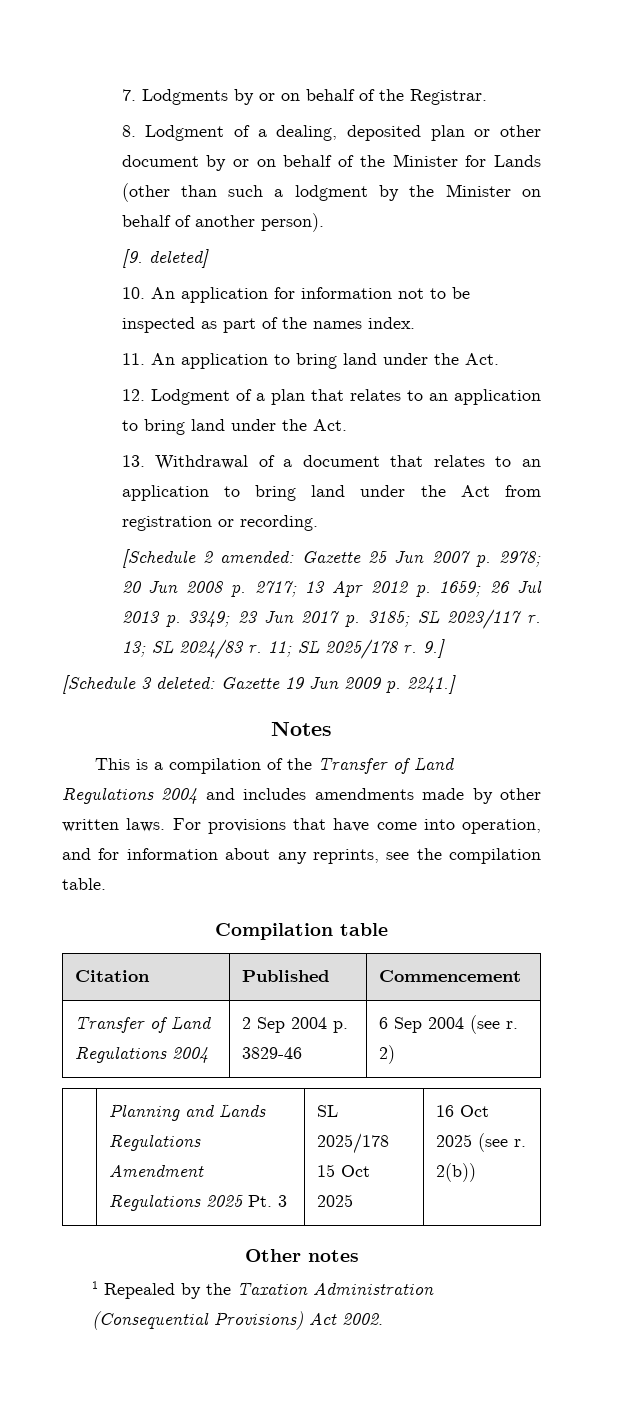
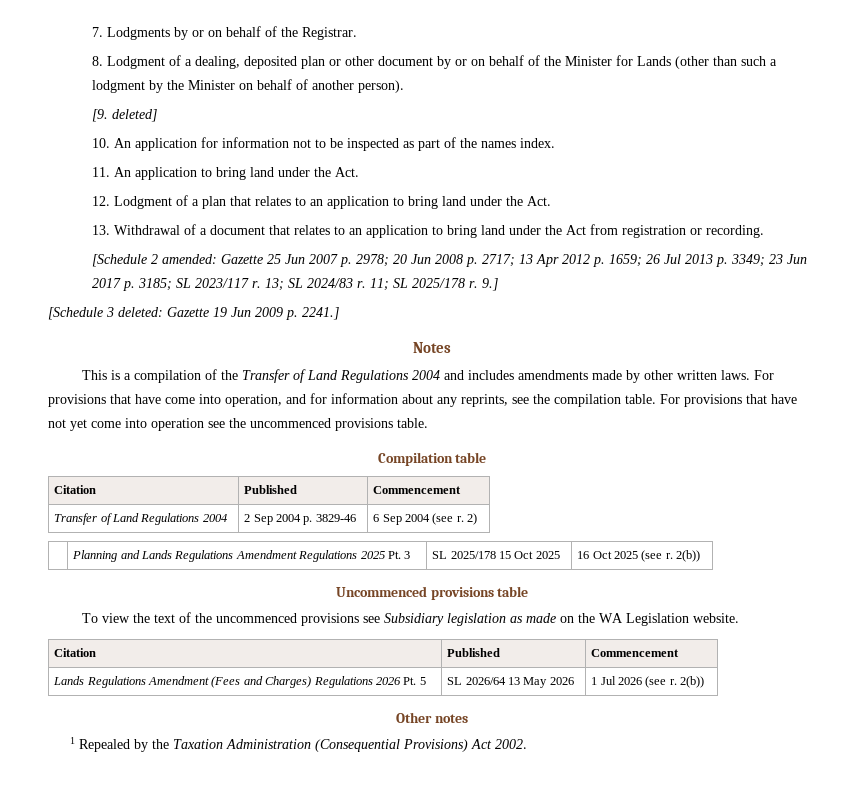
+ For provisions that have not yet come into operation see the uncommenced provisions table.
+ Uncommenced provisions table
+ To view the text of the uncommenced provisions see Subsidiary legislation as made on the WA Legislation website.
+ Citation | Published | Commencement
+ Lands Regulations Amendment (Fees and Charges) Regulations 2026 Pt. 5 | SL 2026/64 13 May 2026 | 1 Jul 2026 (see r. 2(b))

